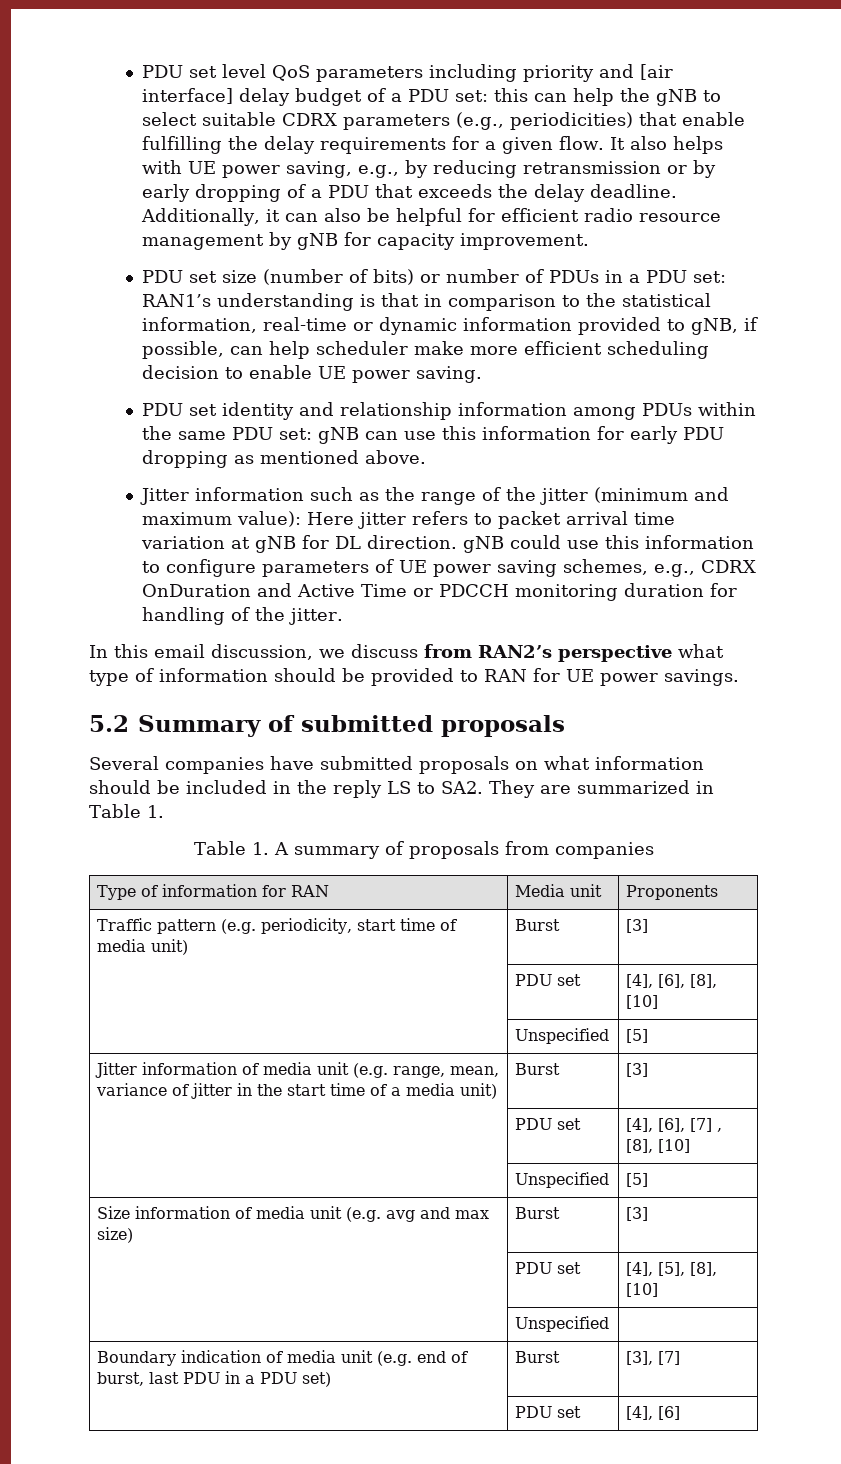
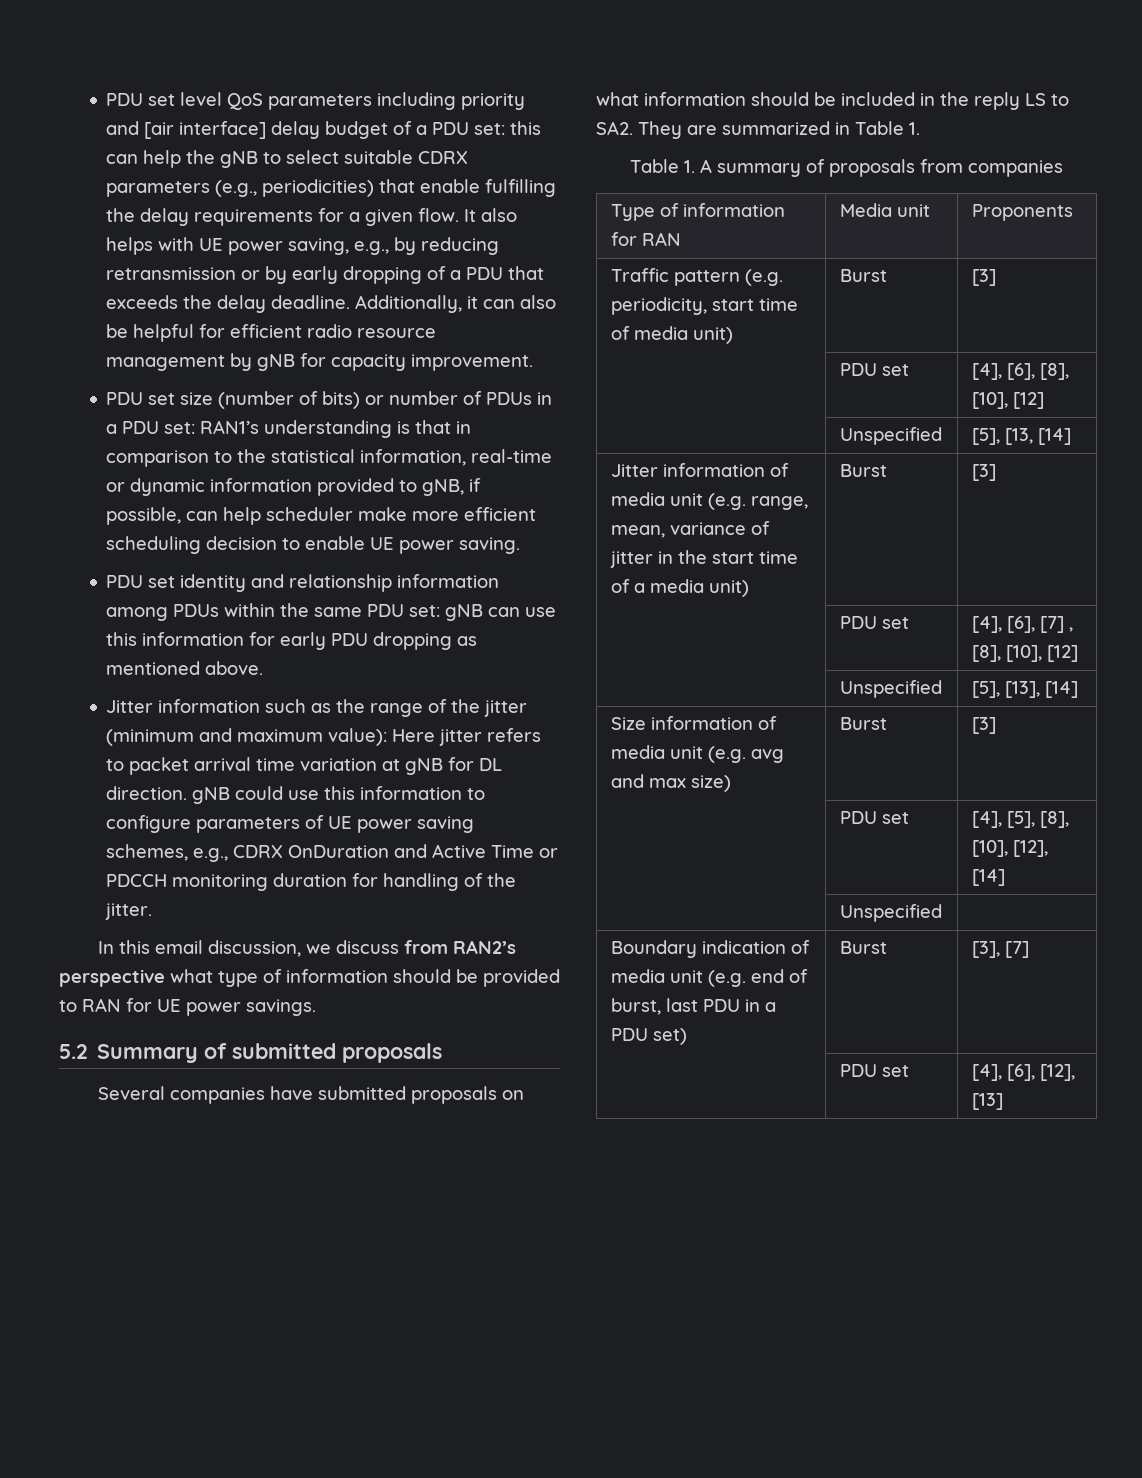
- | PDU set | [4], [6], [8], [10]
- | Unspecified | [5]
+ | PDU set | [4], [6], [8], [10], [12]
+ | Unspecified | [5], [13, [14]
- | PDU set | [4], [6], [7] , [8], [10]
- | Unspecified | [5]
+ | PDU set | [4], [6], [7] , [8], [10], [12]
+ | Unspecified | [5], [13], [14]
- | PDU set | [4], [5], [8], [10]
+ | PDU set | [4], [5], [8], [10], [12], [14]
- | PDU set | [4], [6]
+ | PDU set | [4], [6], [12], [13]

